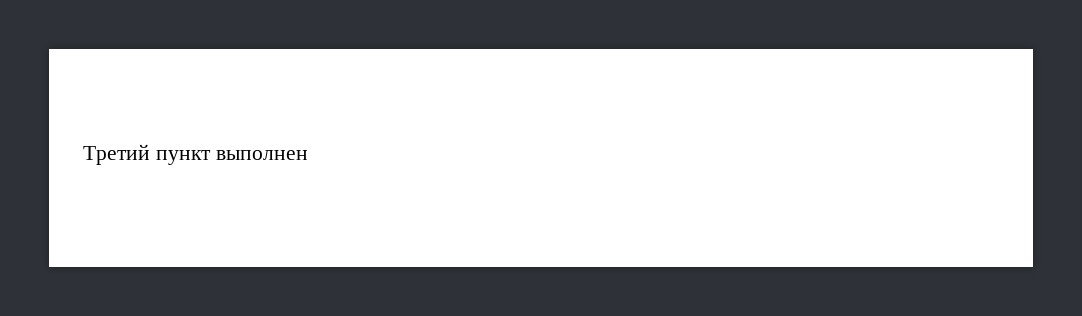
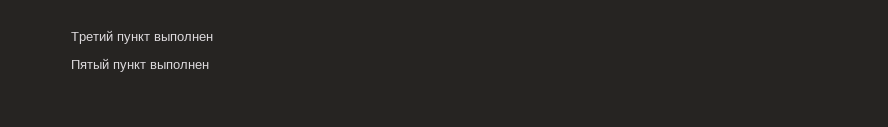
+ Пятый пункт выполнен

